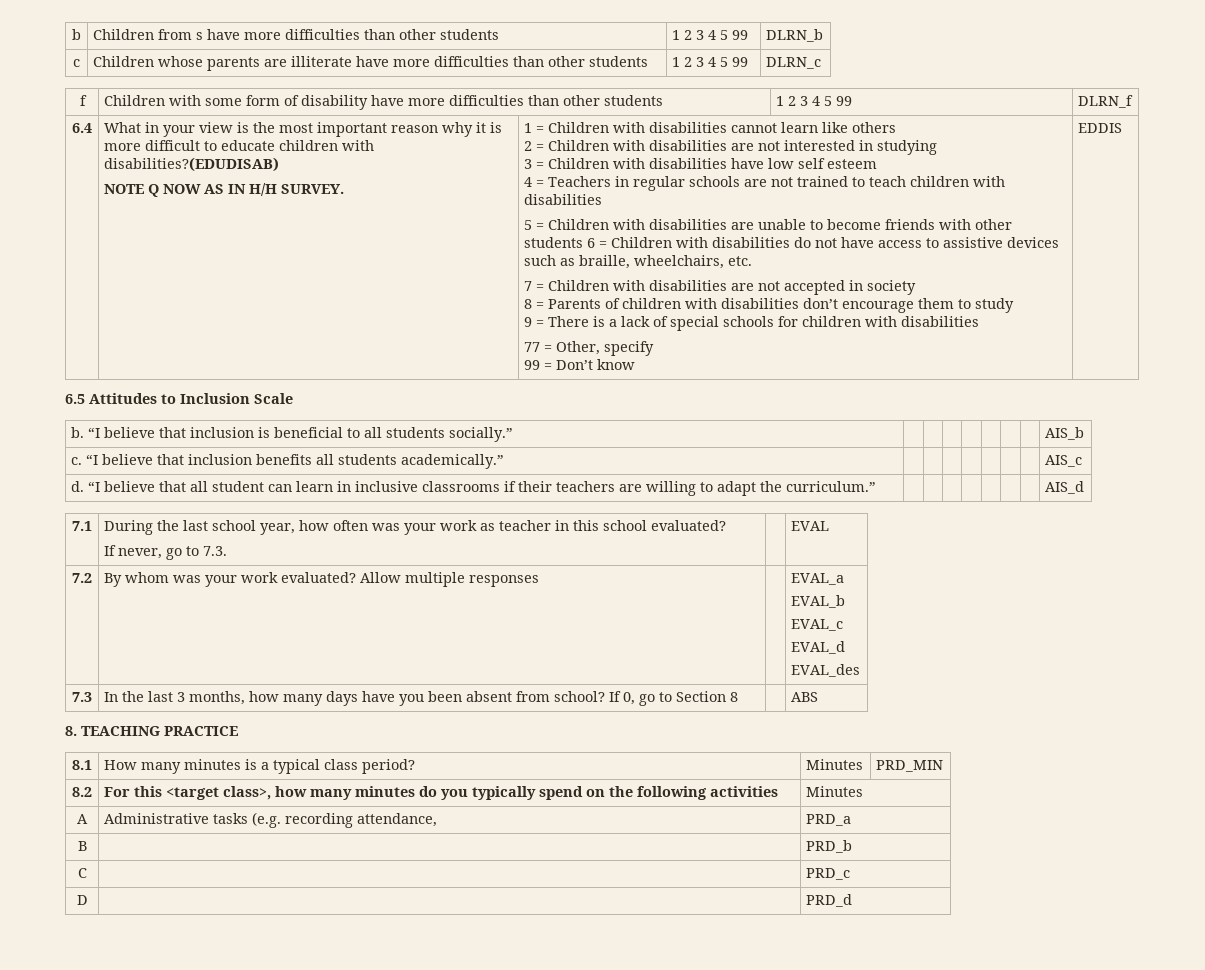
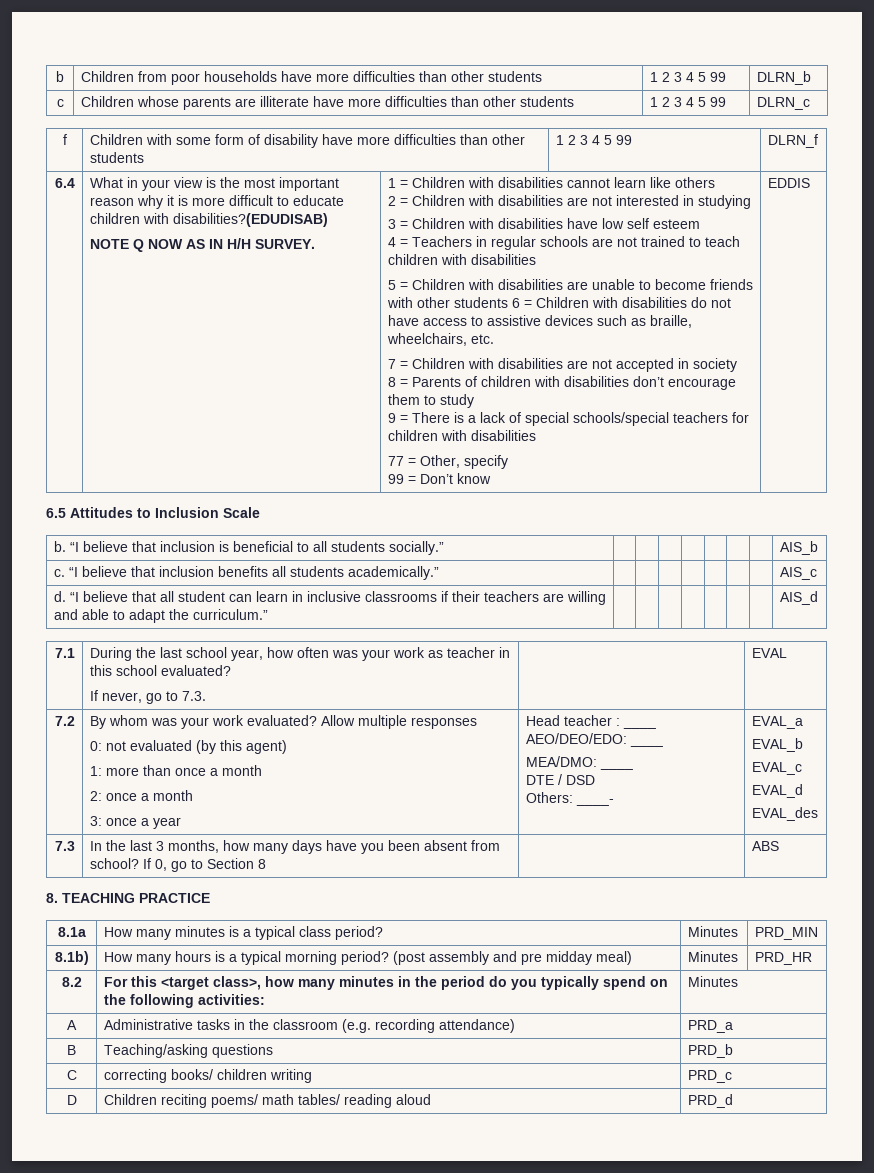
- b | Children from s have more difficulties than other students | 1 2 3 4 5 99 | DLRN_b
+ b | Children from poor households have more difficulties than other students | 1 2 3 4 5 99 | DLRN_b
- 9 = There is a lack of special schools for children with disabilities
+ 9 = There is a lack of special schools/special teachers for children with disabilities
- d. “I believe that all student can learn in inclusive classrooms if their teachers are willing to adapt the curriculum.” | | | | | | | | AIS_d
+ d. “I believe that all student can learn in inclusive classrooms if their teachers are willing and able to adapt the curriculum.” | | | | | | | | AIS_d
+ 0: not evaluated (by this agent)
+ 1: more than once a month
+ 2: once a month
+ 3: once a year | Head teacher : ____ AEO/DEO/EDO: ____
+ MEA/DMO: ____
+ DTE / DSD
+ Others: ____-
- 8.1 | How many minutes is a typical class period? | Minutes | PRD_MIN
+ 8.1a | How many minutes is a typical class period? | Minutes | PRD_MIN
+ 8.1b) | How many hours is a typical morning period? (post assembly and pre midday meal) | Minutes | PRD_HR
- 8.2 | For this <target class>, how many minutes do you typically spend on the following activities | Minutes
+ 8.2 | For this <target class>, how many minutes in the period do you typically spend on the following activities: | Minutes
- A | Administrative tasks (e.g. recording attendance, | PRD_a
+ A | Administrative tasks in the classroom (e.g. recording attendance) | PRD_a
- B | | PRD_b
+ B | Teaching/asking questions | PRD_b
- C | | PRD_c
- D | | PRD_d
+ C | correcting books/ children writing | PRD_c
+ D | Children reciting poems/ math tables/ reading aloud | PRD_d

